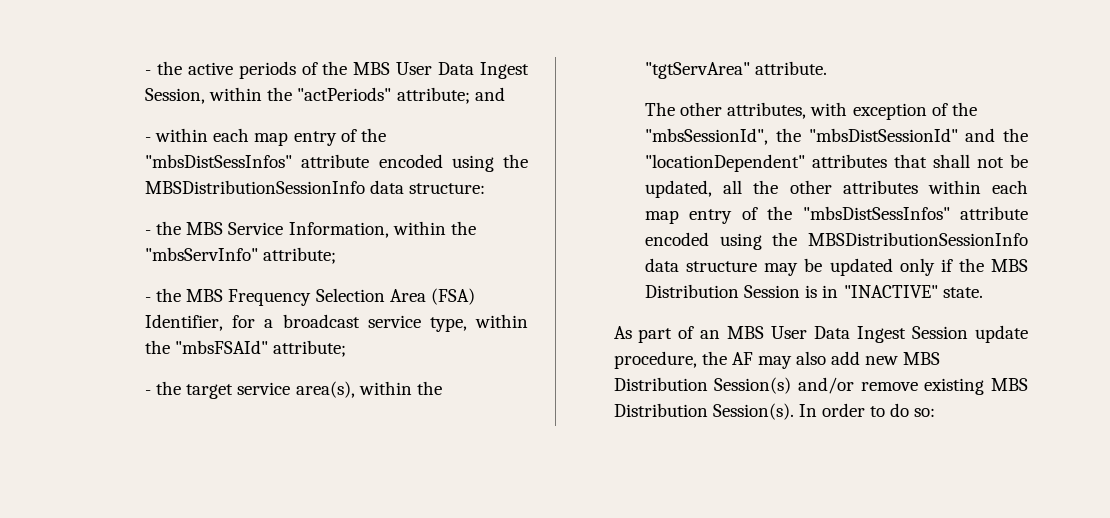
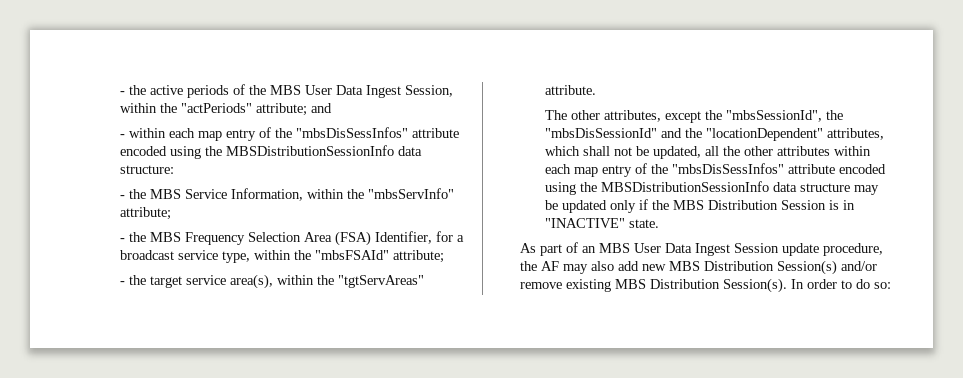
- - within each map entry of the "mbsDistSessInfos" attribute encoded using the MBSDistributionSessionInfo data structure:
+ - within each map entry of the "mbsDisSessInfos" attribute encoded using the MBSDistributionSessionInfo data structure:
- - the target service area(s), within the "tgtServArea" attribute.
+ - the target service area(s), within the "tgtServAreas" attribute.
- The other attributes, with exception of the "mbsSessionId", the "mbsDistSessionId" and the "locationDependent" attributes that shall not be updated, all the other attributes within each map entry of the "mbsDistSessInfos" attribute encoded using the MBSDistributionSessionInfo data structure may be updated only if the MBS Distribution Session is in "INACTIVE" state.
+ The other attributes, except the "mbsSessionId", the "mbsDisSessionId" and the "locationDependent" attributes, which shall not be updated, all the other attributes within each map entry of the "mbsDisSessInfos" attribute encoded using the MBSDistributionSessionInfo data structure may be updated only if the MBS Distribution Session is in "INACTIVE" state.

